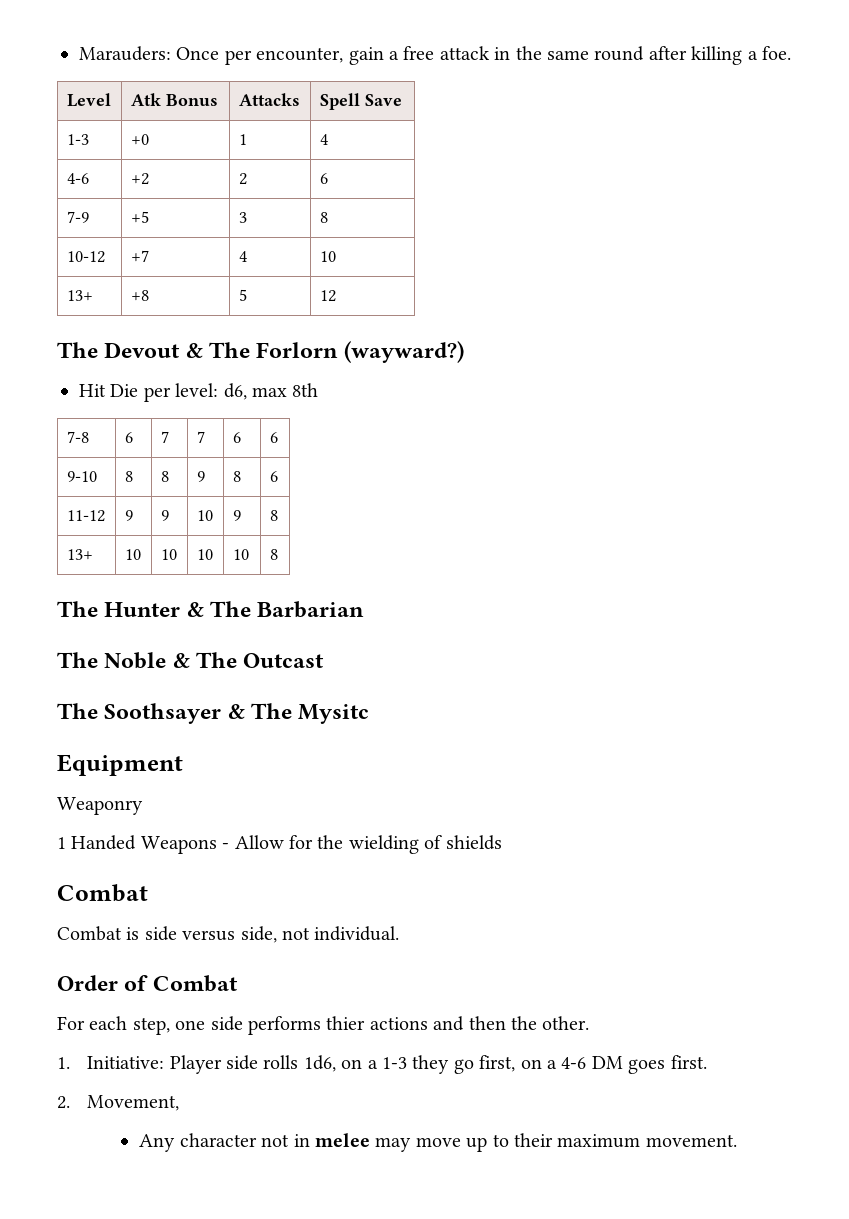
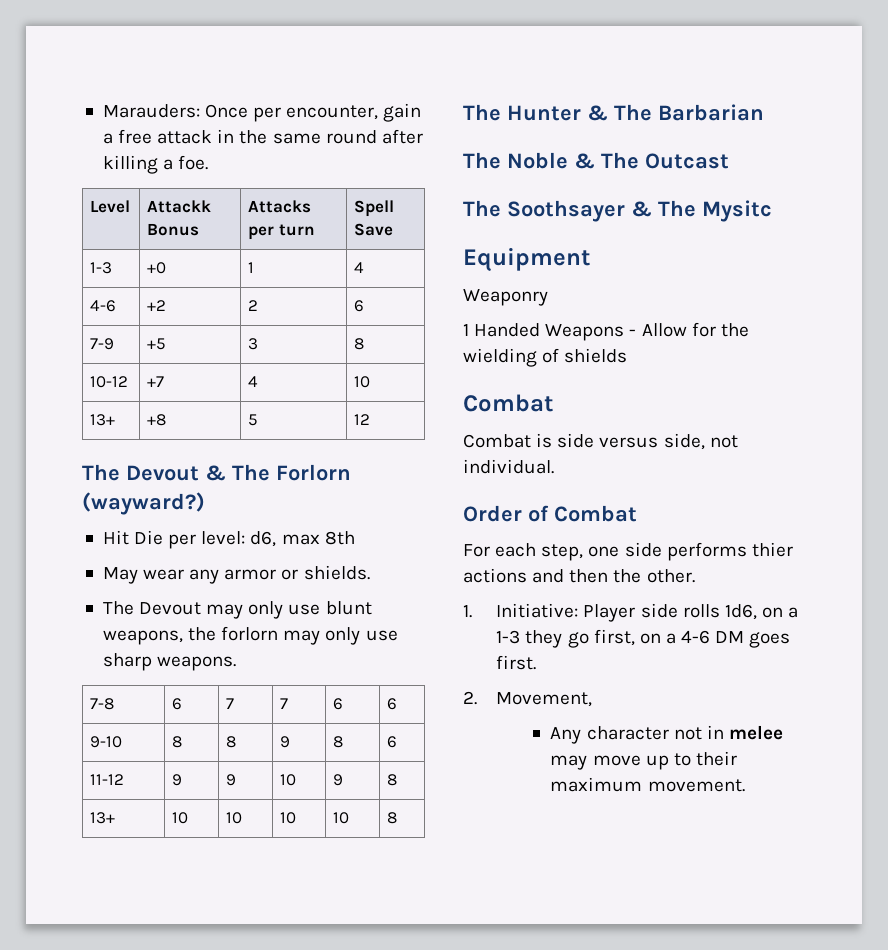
- Level | Atk Bonus | Attacks | Spell Save
+ Level | Attackk Bonus | Attacks per turn | Spell Save
+ May wear any armor or shields.
+ The Devout may only use blunt weapons, the forlorn may only use sharp weapons.

